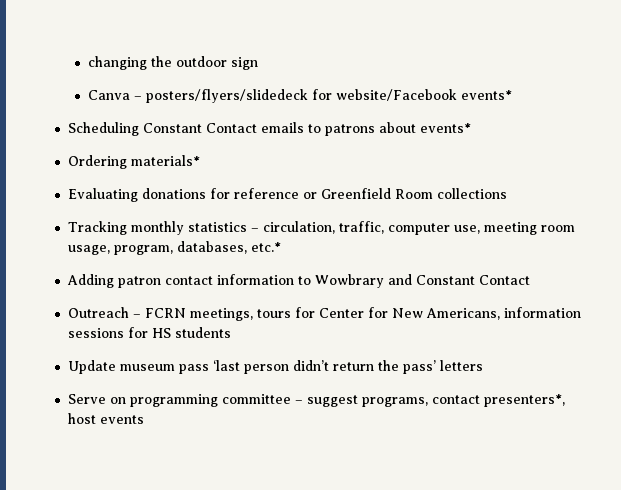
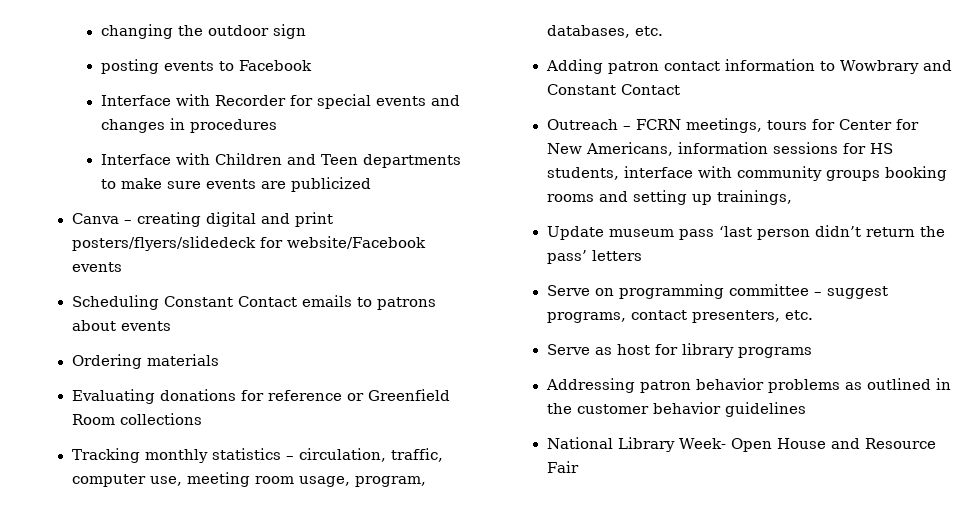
- Canva – posters/flyers/slidedeck for website/Facebook events*
+ posting events to Facebook
+ Interface with Recorder for special events and changes in procedures
+ Interface with Children and Teen departments to make sure events are publicized
+ Canva – creating digital and print posters/flyers/slidedeck for website/Facebook events
- Scheduling Constant Contact emails to patrons about events*
+ Scheduling Constant Contact emails to patrons about events
- Ordering materials*
+ Ordering materials
- Tracking monthly statistics – circulation, traffic, computer use, meeting room usage, program, databases, etc.*
+ Tracking monthly statistics – circulation, traffic, computer use, meeting room usage, program, databases, etc.
- Outreach – FCRN meetings, tours for Center for New Americans, information sessions for HS students
+ Outreach – FCRN meetings, tours for Center for New Americans, information sessions for HS students, interface with community groups booking rooms and setting up trainings,
- Serve on programming committee – suggest programs, contact presenters*, host events
+ Serve on programming committee – suggest programs, contact presenters, etc.
+ Serve as host for library programs
+ Addressing patron behavior problems as outlined in the customer behavior guidelines
+ National Library Week- Open House and Resource Fair

